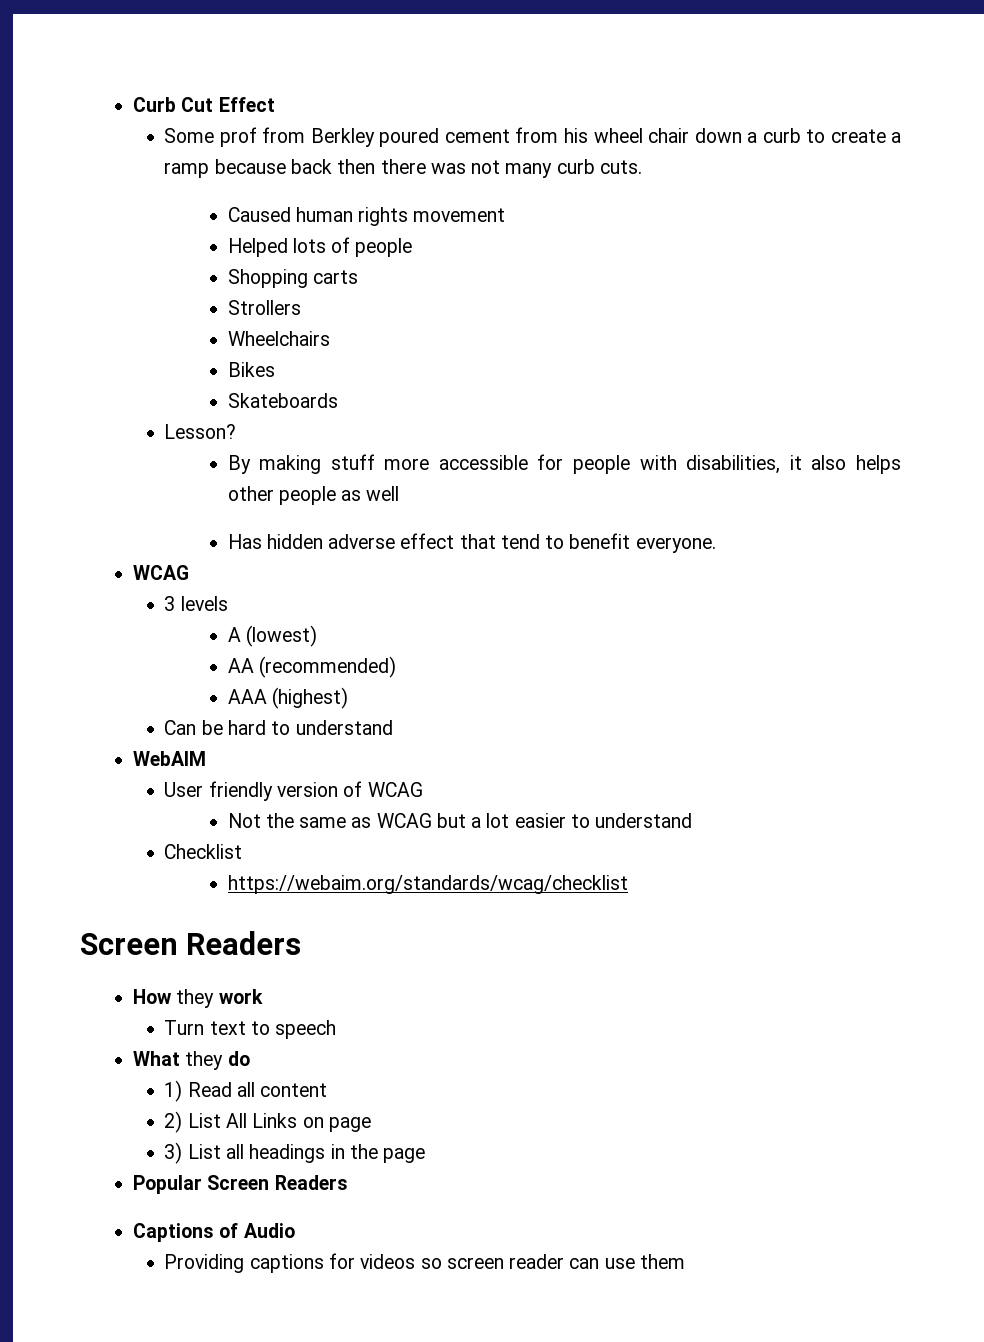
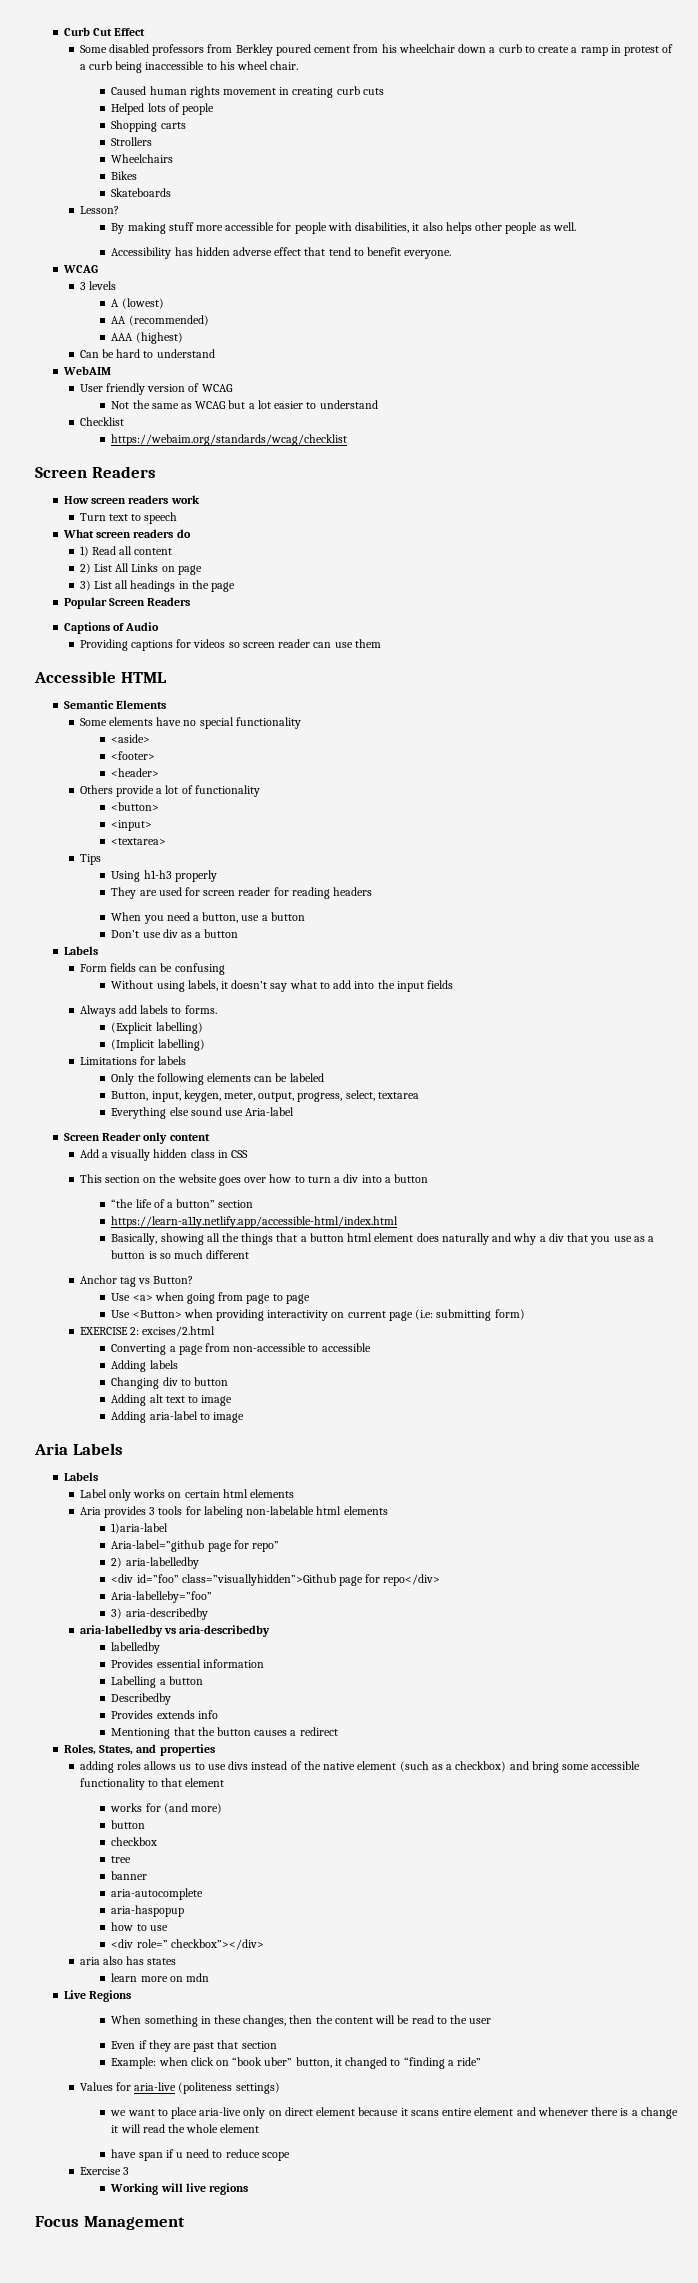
- Some prof from Berkley poured cement from his wheel chair down a curb to create a ramp because back then there was not many curb cuts.
+ Some disabled professors from Berkley poured cement from his wheelchair down a curb to create a ramp in protest of a curb being inaccessible to his wheel chair.
- Caused human rights movement
+ Caused human rights movement in creating curb cuts
- By making stuff more accessible for people with disabilities, it also helps other people as well
- Has hidden adverse effect that tend to benefit everyone.
+ By making stuff more accessible for people with disabilities, it also helps other people as well.
+ Accessibility has hidden adverse effect that tend to benefit everyone.
- How they work
+ How screen readers work
- What they do
+ What screen readers do
+ Accessible HTML
+ Semantic Elements
+ Some elements have no special functionality
+ <aside>
+ <footer>
+ <header>
+ Others provide a lot of functionality
+ <button>
+ <input>
+ <textarea>
+ Tips
+ Using h1-h3 properly
+ They are used for screen reader for reading headers
+ When you need a button, use a button
+ Don’t use div as a button
+ Labels
+ Form fields can be confusing
+ Without using labels, it doesn’t say what to add into the input fields
+ Always add labels to forms.
+ (Explicit labelling)
+ (Implicit labelling)
+ Limitations for labels
+ Only the following elements can be labeled
+ Button, input, keygen, meter, output, progress, select, textarea
+ Everything else sound use Aria-label
+ Screen Reader only content
+ Add a visually hidden class in CSS
+ This section on the website goes over how to turn a div into a button
+ “the life of a button” section
+ https://learn-a11y.netlify.app/accessible-html/index.html
+ Basically, showing all the things that a button html element does naturally and why a div that you use as a button is so much different
+ Anchor tag vs Button?
+ Use <a> when going from page to page
+ Use <Button> when providing interactivity on current page (i.e: submitting form)
+ EXERCISE 2: excises/2.html
+ Converting a page from non-accessible to accessible
+ Adding labels
+ Changing div to button
+ Adding alt text to image
+ Adding aria-label to image
+ Aria Labels
+ Labels
+ Label only works on certain html elements
+ Aria provides 3 tools for labeling non-labelable html elements
+ 1)aria-label
+ Aria-label=”github page for repo”
+ 2) aria-labelledby
+ <div id=”foo” class=”visuallyhidden”>Github page for repo</div>
+ Aria-labelleby=”foo”
+ 3) aria-describedby
+ aria-labelledby vs aria-describedby
+ labelledby
+ Provides essential information
+ Labelling a button
+ Describedby
+ Provides extends info
+ Mentioning that the button causes a redirect
+ Roles, States, and properties
+ adding roles allows us to use divs instead of the native element (such as a checkbox) and bring some accessible functionality to that element
+ works for (and more)
+ button
+ checkbox
+ tree
+ banner
+ aria-autocomplete
+ aria-haspopup
+ how to use
+ <div role=” checkbox”></div>
+ aria also has states
+ learn more on mdn
+ Live Regions
+ When something in these changes, then the content will be read to the user
+ Even if they are past that section
+ Example: when click on “book uber” button, it changed to “finding a ride”
+ Values for aria-live (politeness settings)
+ we want to place aria-live only on direct element because it scans entire element and whenever there is a change it will read the whole element
+ have span if u need to reduce scope
+ Exercise 3
+ Working will live regions
+ Focus Management

